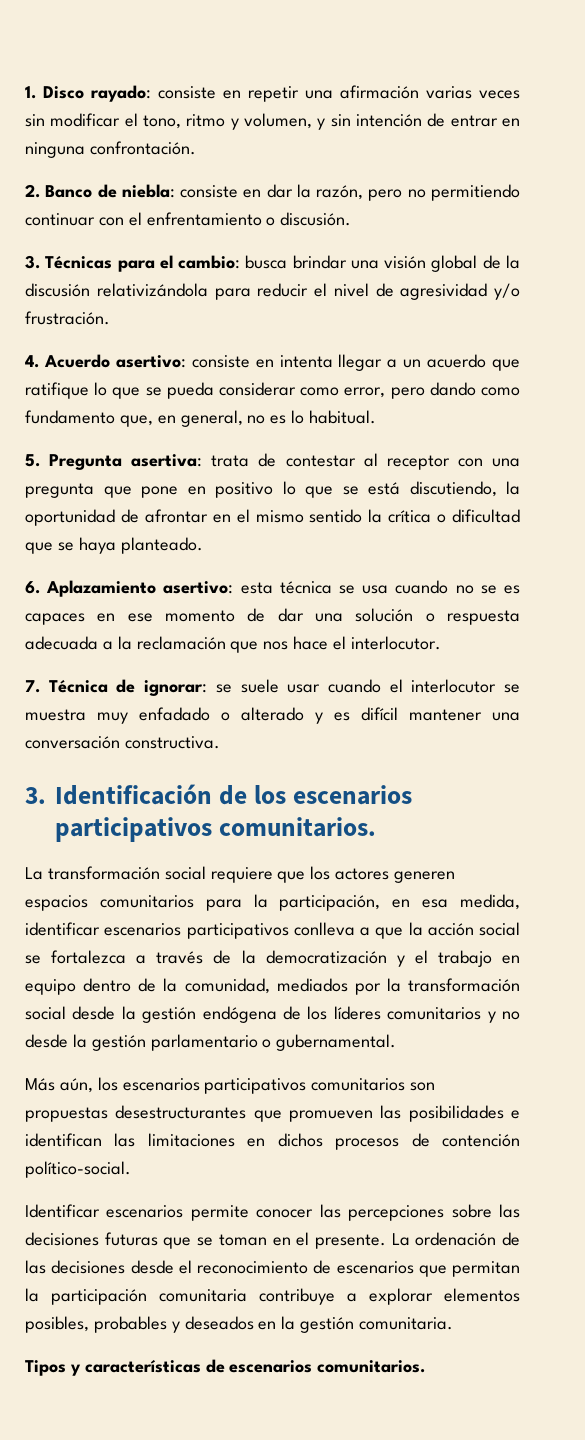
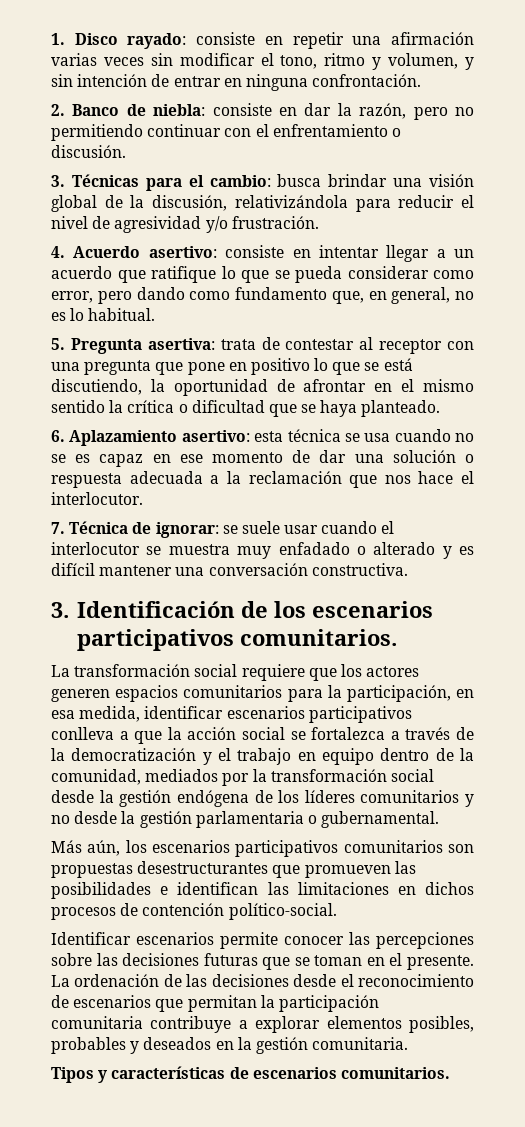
- 3. Técnicas para el cambio: busca brindar una visión global de la discusión relativizándola para reducir el nivel de agresividad y/o frustración.
+ 3. Técnicas para el cambio: busca brindar una visión global de la discusión, relativizándola para reducir el nivel de agresividad y/o frustración.
- 4. Acuerdo asertivo: consiste en intenta llegar a un acuerdo que ratifique lo que se pueda considerar como error, pero dando como fundamento que, en general, no es lo habitual.
+ 4. Acuerdo asertivo: consiste en intentar llegar a un acuerdo que ratifique lo que se pueda considerar como error, pero dando como fundamento que, en general, no es lo habitual.
- 6. Aplazamiento asertivo: esta técnica se usa cuando no se es capaces en ese momento de dar una solución o respuesta adecuada a la reclamación que nos hace el interlocutor.
+ 6. Aplazamiento asertivo: esta técnica se usa cuando no se es capaz en ese momento de dar una solución o respuesta adecuada a la reclamación que nos hace el interlocutor.
- La transformación social requiere que los actores generen espacios comunitarios para la participación, en esa medida, identificar escenarios participativos conlleva a que la acción social se fortalezca a través de la democratización y el trabajo en equipo dentro de la comunidad, mediados por la transformación social desde la gestión endógena de los líderes comunitarios y no desde la gestión parlamentario o gubernamental.
+ La transformación social requiere que los actores generen espacios comunitarios para la participación, en esa medida, identificar escenarios participativos conlleva a que la acción social se fortalezca a través de la democratización y el trabajo en equipo dentro de la comunidad, mediados por la transformación social desde la gestión endógena de los líderes comunitarios y no desde la gestión parlamentaria o gubernamental.

